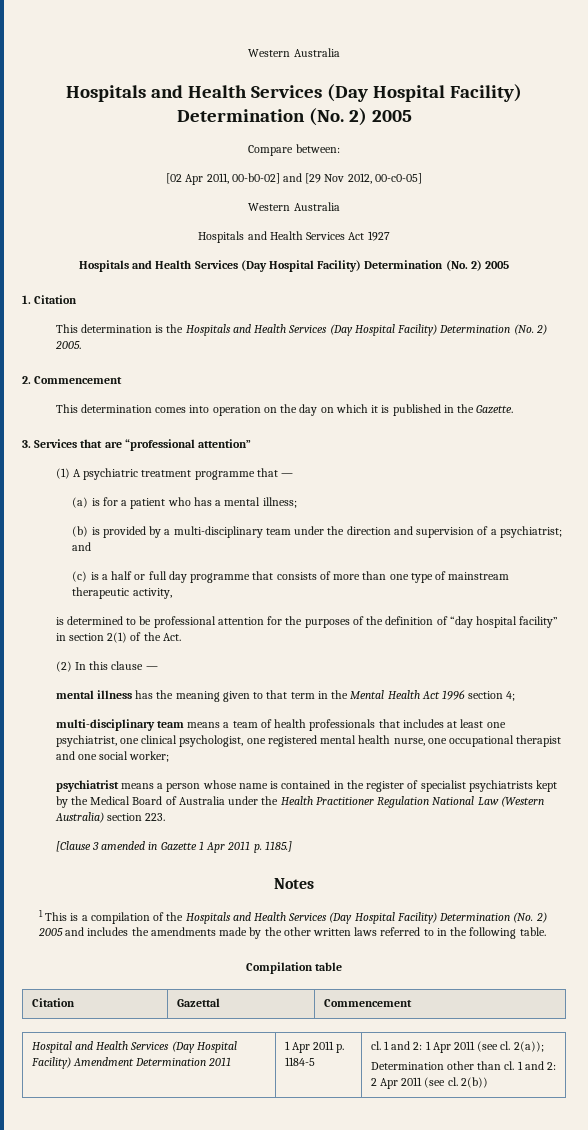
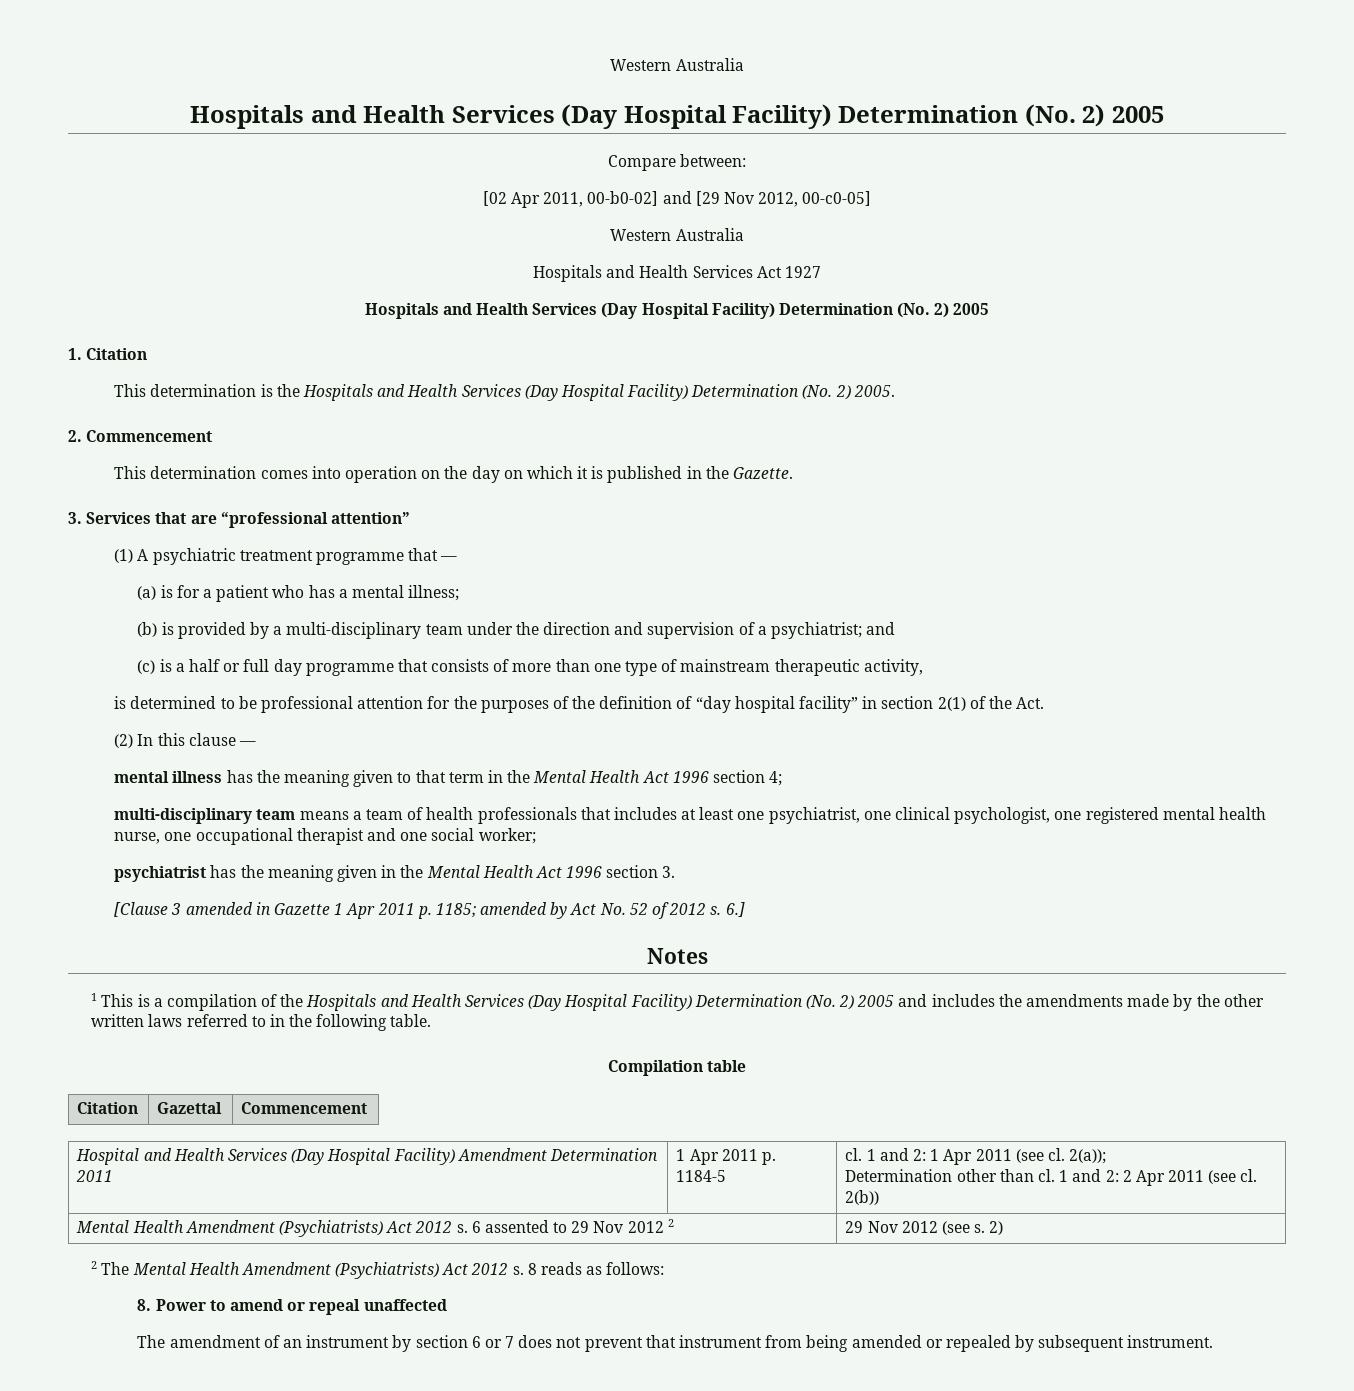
- psychiatrist means a person whose name is contained in the register of specialist psychiatrists kept by the Medical Board of Australia under the Health Practitioner Regulation National Law (Western Australia) section 223.
+ psychiatrist has the meaning given in the Mental Health Act 1996 section 3.
- [Clause 3 amended in Gazette 1 Apr 2011 p. 1185.]
+ [Clause 3 amended in Gazette 1 Apr 2011 p. 1185; amended by Act No. 52 of 2012 s. 6.]
+ Mental Health Amendment (Psychiatrists) Act 2012 s. 6 assented to 29 Nov 2012 2 | 29 Nov 2012 (see s. 2)
+ 2 The Mental Health Amendment (Psychiatrists) Act 2012 s. 8 reads as follows:
+ 8. Power to amend or repeal unaffected
+ The amendment of an instrument by section 6 or 7 does not prevent that instrument from being amended or repealed by subsequent instrument.

